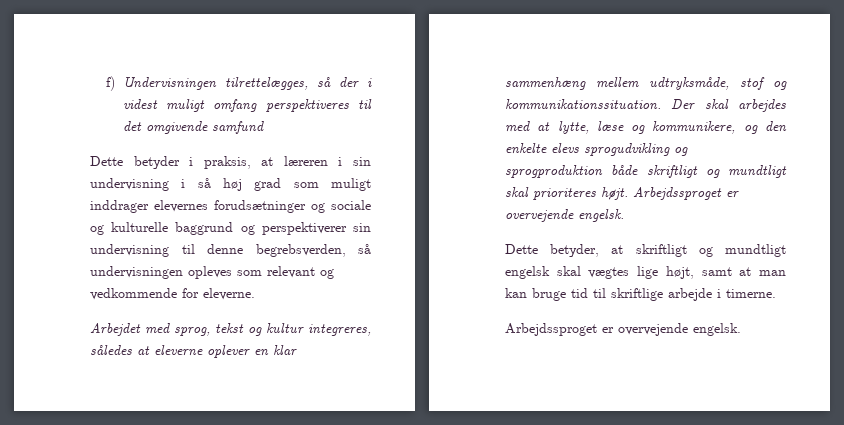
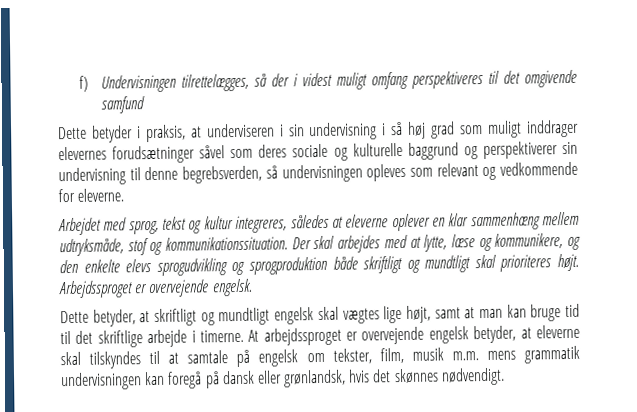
- Dette betyder i praksis, at læreren i sin undervisning i så høj grad som muligt inddrager elevernes forudsætninger og sociale og kulturelle baggrund og perspektiverer sin undervisning til denne begrebsverden, så undervisningen opleves som relevant og vedkommende for eleverne.
+ Dette betyder i praksis, at underviseren i sin undervisning i så høj grad som muligt inddrager elevernes forudsætninger såvel som deres sociale og kulturelle baggrund og perspektiverer sin undervisning til denne begrebsverden, så undervisningen opleves som relevant og vedkommende for eleverne.
- Dette betyder, at skriftligt og mundtligt engelsk skal vægtes lige højt, samt at man kan bruge tid til skriftlige arbejde i timerne.
- Arbejdssproget er overvejende engelsk.
+ Dette betyder, at skriftligt og mundtligt engelsk skal vægtes lige højt, samt at man kan bruge tid til det skriftlige arbejde i timerne. At arbejdssproget er overvejende engelsk betyder, at eleverne skal tilskyndes til at samtale på engelsk om tekster, film, musik m.m. mens grammatik undervisningen kan foregå på dansk eller grønlandsk, hvis det skønnes nødvendigt.

